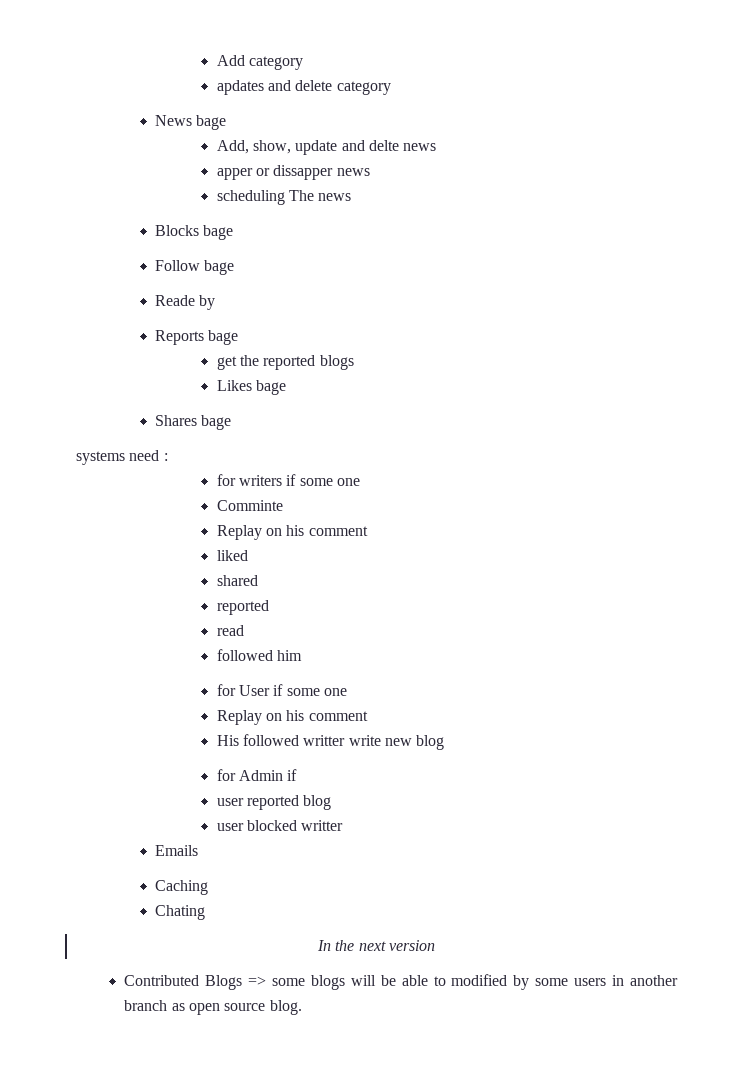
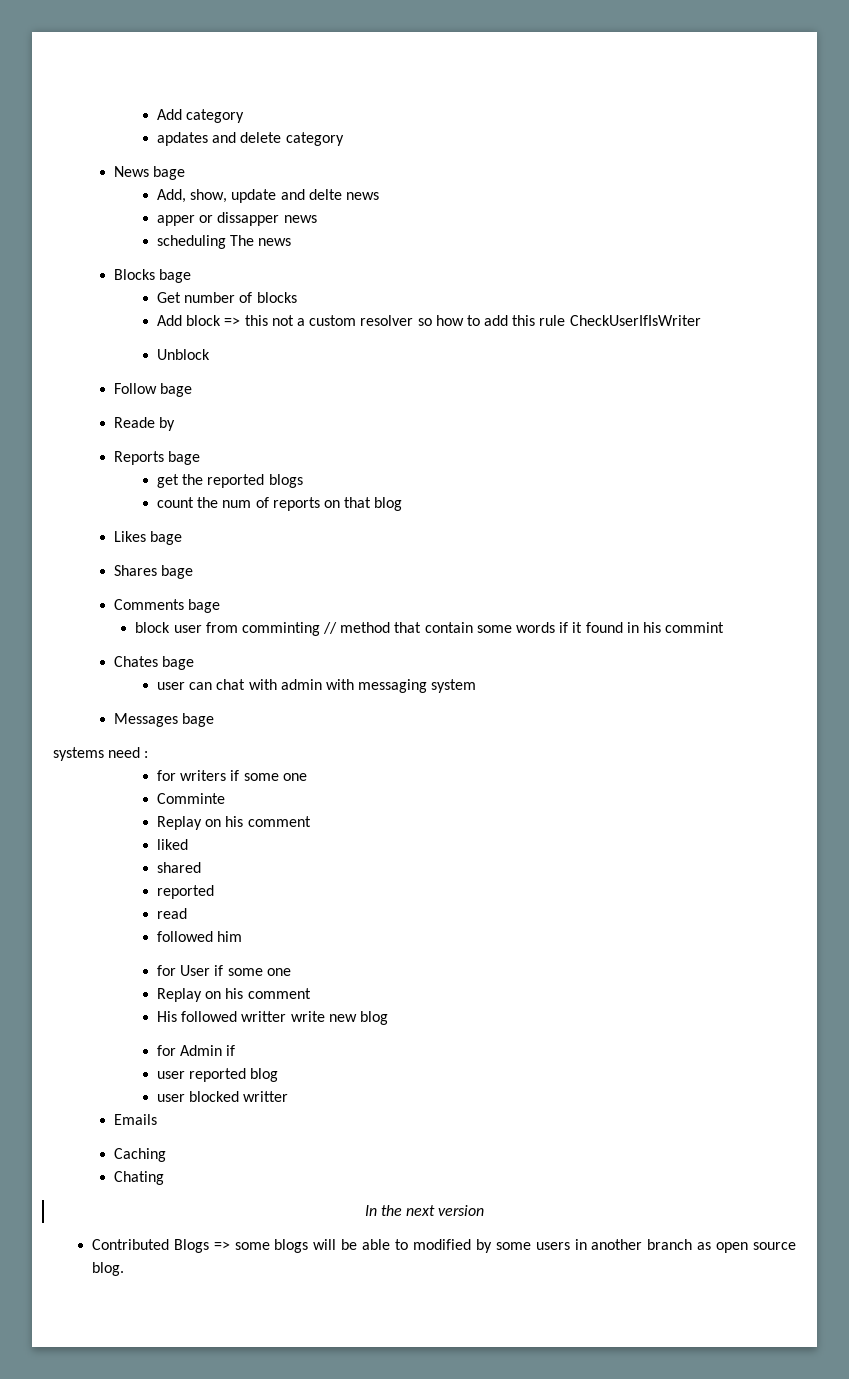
+ Get number of blocks
+ Add block => this not a custom resolver so how to add this rule CheckUserIfIsWriter
+ Unblock
+ count the num of reports on that blog
  Likes bage
  Shares bage
+ Comments bage
+ block user from comminting // method that contain some words if it found in his commint
+ Chates bage
+ user can chat with admin with messaging system
+ Messages bage

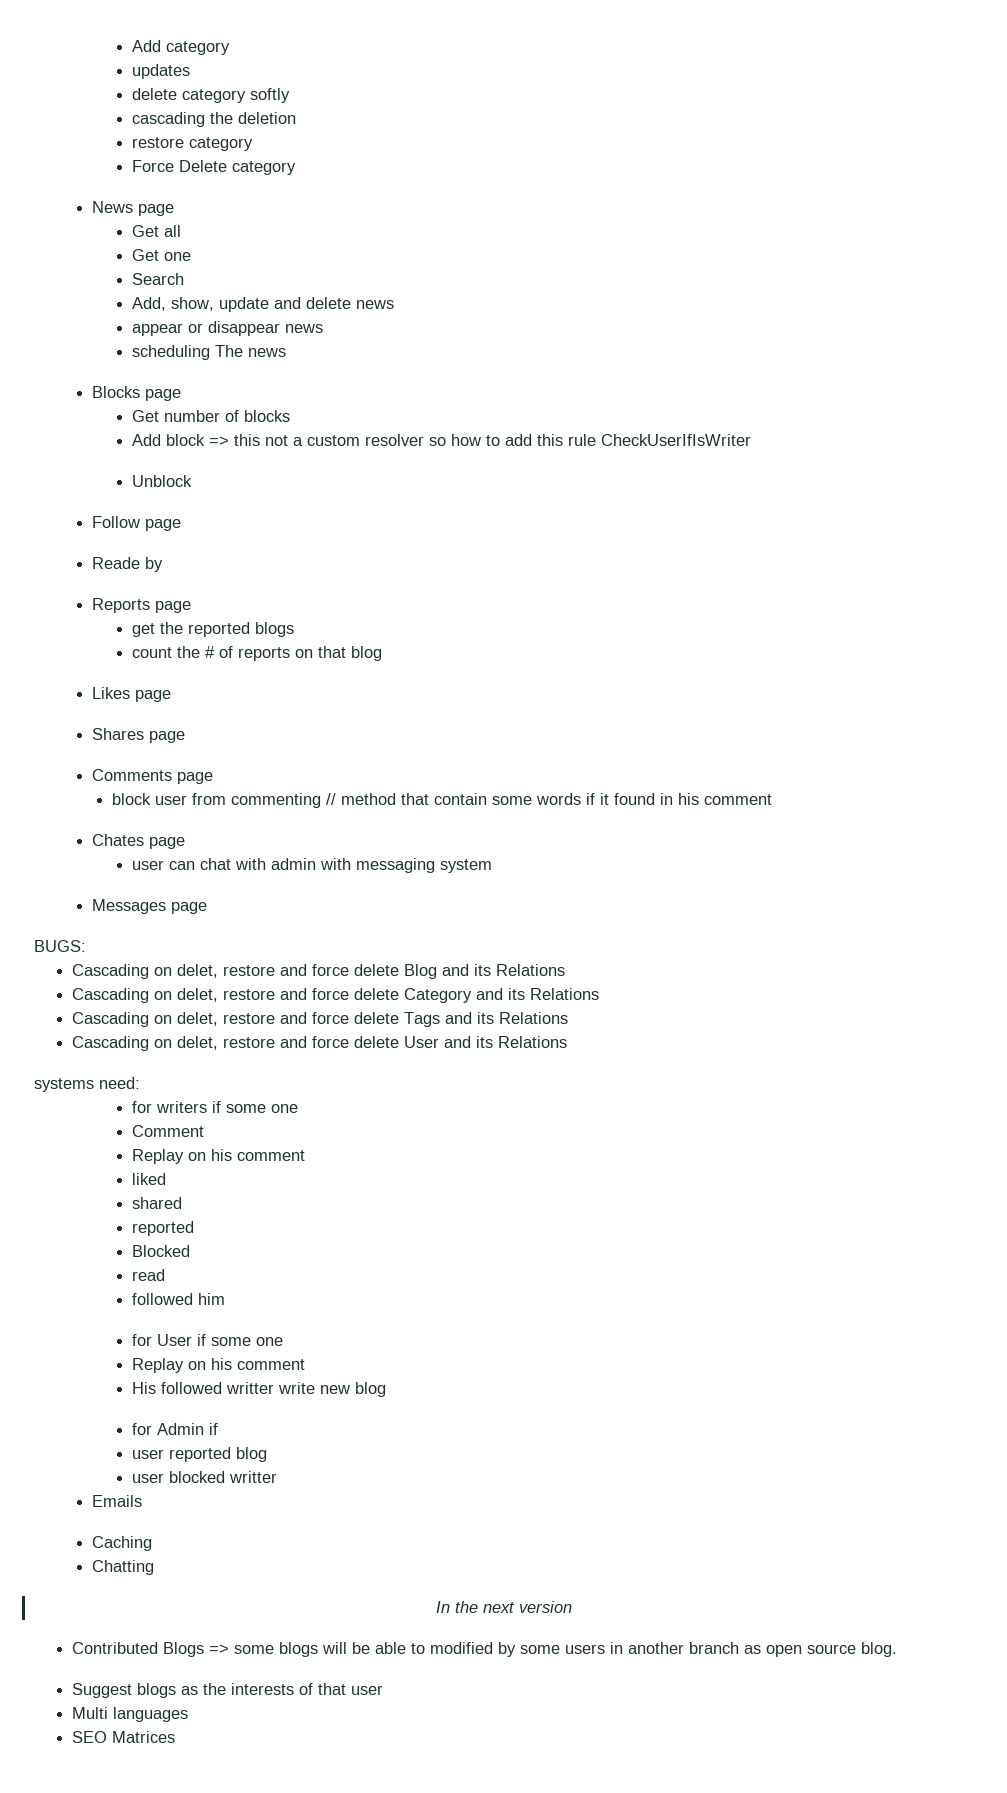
- apdates and delete category
- News bage
+ updates
+ delete category softly
+ cascading the deletion
+ restore category
+ Force Delete category
+ News page
+ Get all
+ Get one
+ Search
- Add, show, update and delte news
- apper or dissapper news
+ Add, show, update and delete news
+ appear or disappear news
- Blocks bage
+ Blocks page
- Follow bage
+ Follow page
- Reports bage
+ Reports page
- count the num of reports on that blog
+ count the # of reports on that blog
- Likes bage
+ Likes page
- Shares bage
+ Shares page
- Comments bage
+ Comments page
- block user from comminting // method that contain some words if it found in his commint
+ block user from commenting // method that contain some words if it found in his comment
- Chates bage
+ Chates page
- Messages bage
+ Messages page
+ BUGS:
+ Cascading on delet, restore and force delete Blog and its Relations
+ Cascading on delet, restore and force delete Category and its Relations
+ Cascading on delet, restore and force delete Tags and its Relations
+ Cascading on delet, restore and force delete User and its Relations
- systems need :
+ systems need:
- Comminte
+ Comment
+ Blocked
- Chating
+ Chatting
+ Suggest blogs as the interests of that user
+ Multi languages
+ SEO Matrices

